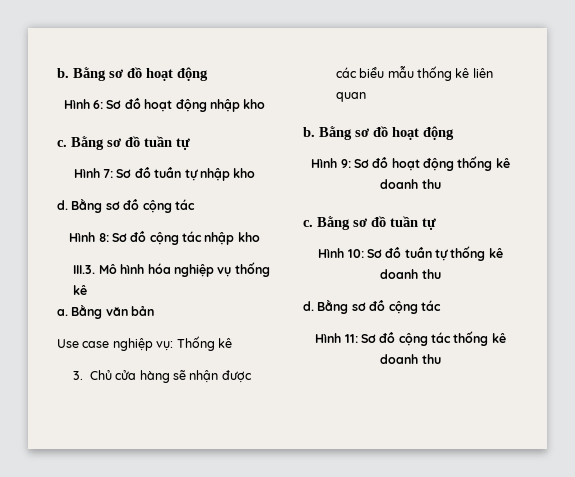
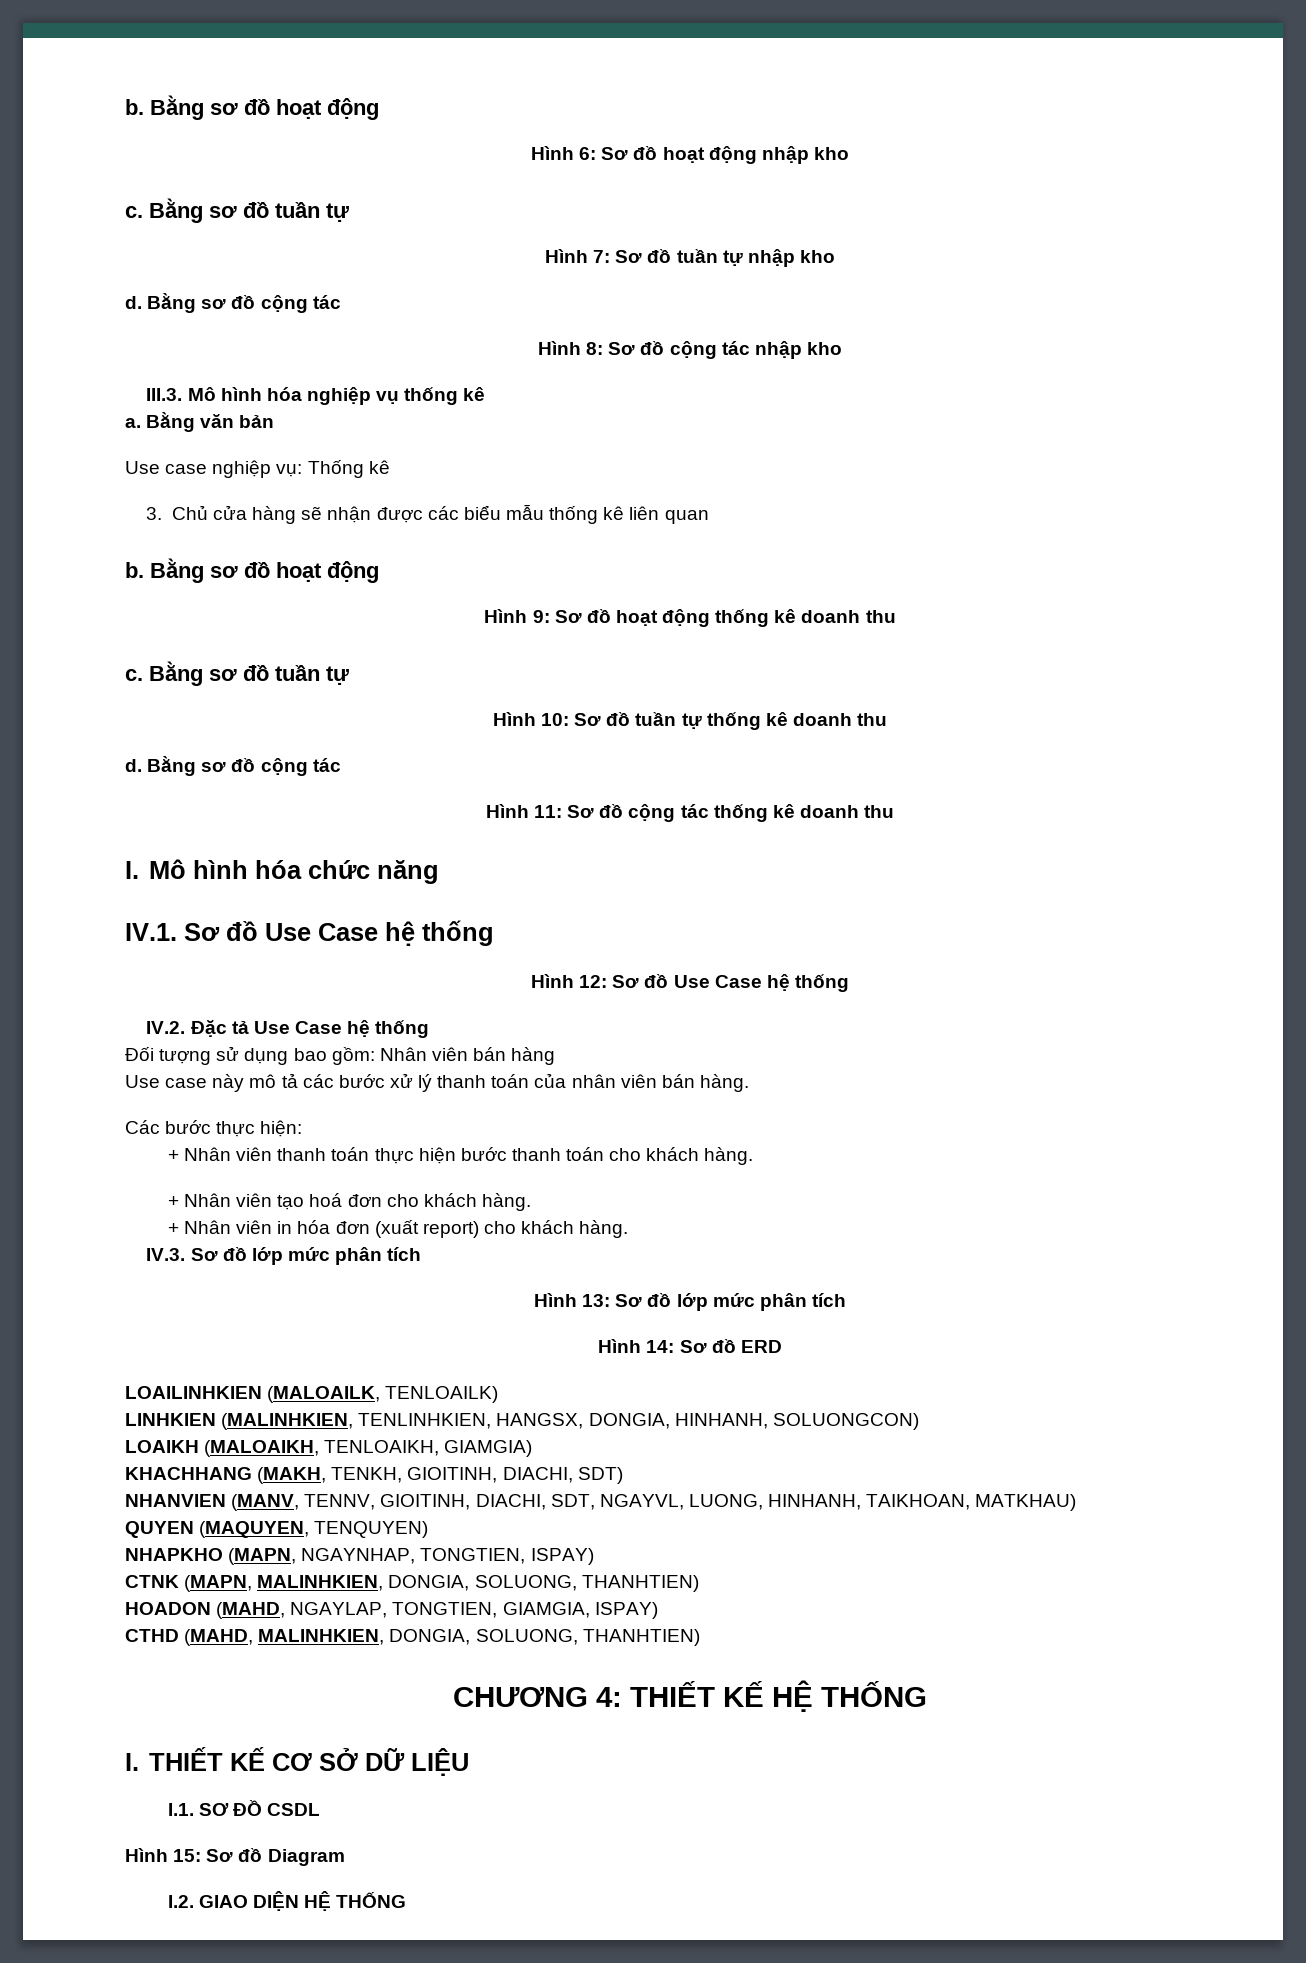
+ I. Mô hình hóa chức năng
+ IV.1. Sơ đồ Use Case hệ thống
+ Hình 12: Sơ đồ Use Case hệ thống
+ IV.2. Đặc tả Use Case hệ thống
+ Đối tượng sử dụng bao gồm: Nhân viên bán hàng
+ Use case này mô tả các bước xử lý thanh toán của nhân viên bán hàng.
+ Các bước thực hiện:
+ + Nhân viên thanh toán thực hiện bước thanh toán cho khách hàng.
+ + Nhân viên tạo hoá đơn cho khách hàng.
+ + Nhân viên in hóa đơn (xuất report) cho khách hàng.
+ IV.3. Sơ đồ lớp mức phân tích
+ Hình 13: Sơ đồ lớp mức phân tích
+ Hình 14: Sơ đồ ERD
+ LOAILINHKIEN (MALOAILK, TENLOAILK)
+ LINHKIEN (MALINHKIEN, TENLINHKIEN, HANGSX, DONGIA, HINHANH, SOLUONGCON)
+ LOAIKH (MALOAIKH, TENLOAIKH, GIAMGIA)
+ KHACHHANG (MAKH, TENKH, GIOITINH, DIACHI, SDT)
+ NHANVIEN (MANV, TENNV, GIOITINH, DIACHI, SDT, NGAYVL, LUONG, HINHANH, TAIKHOAN, MATKHAU)
+ QUYEN (MAQUYEN, TENQUYEN)
+ NHAPKHO (MAPN, NGAYNHAP, TONGTIEN, ISPAY)
+ CTNK (MAPN, MALINHKIEN, DONGIA, SOLUONG, THANHTIEN)
+ HOADON (MAHD, NGAYLAP, TONGTIEN, GIAMGIA, ISPAY)
+ CTHD (MAHD, MALINHKIEN, DONGIA, SOLUONG, THANHTIEN)
+ CHƯƠNG 4: THIẾT KẾ HỆ THỐNG
+ I. THIẾT KẾ CƠ SỞ DỮ LIỆU
+ I.1. SƠ ĐỒ CSDL
+ Hình 15: Sơ đồ Diagram
+ I.2. GIAO DIỆN HỆ THỐNG

